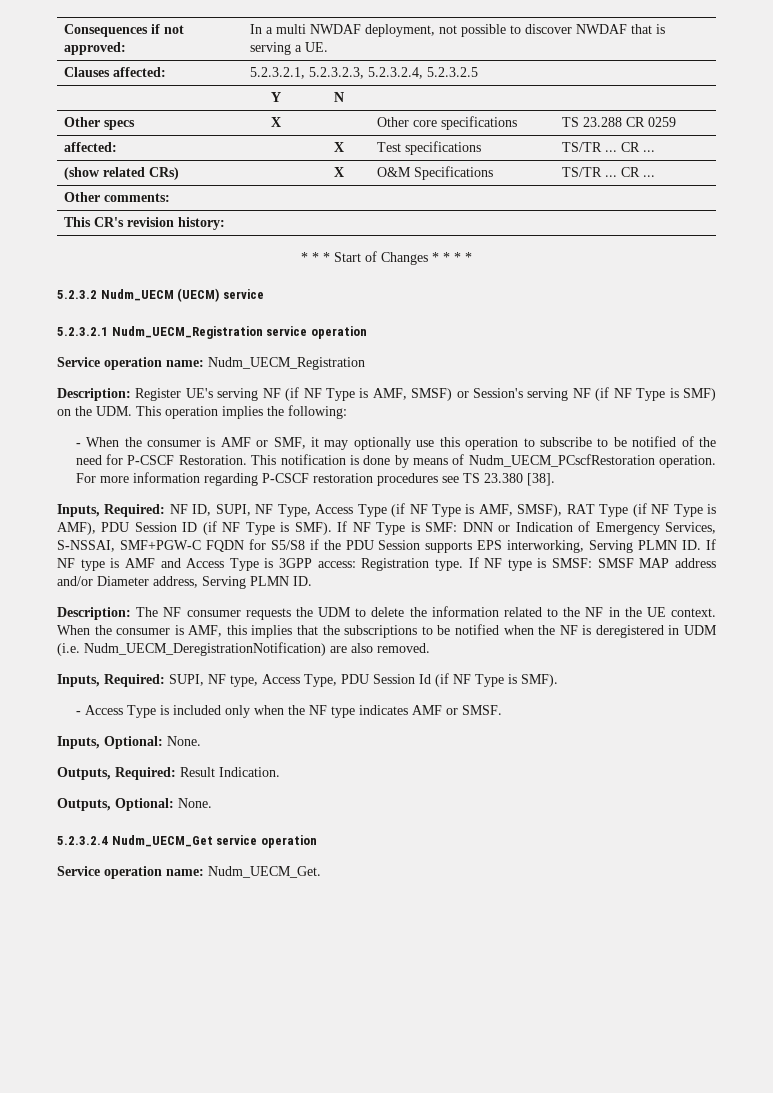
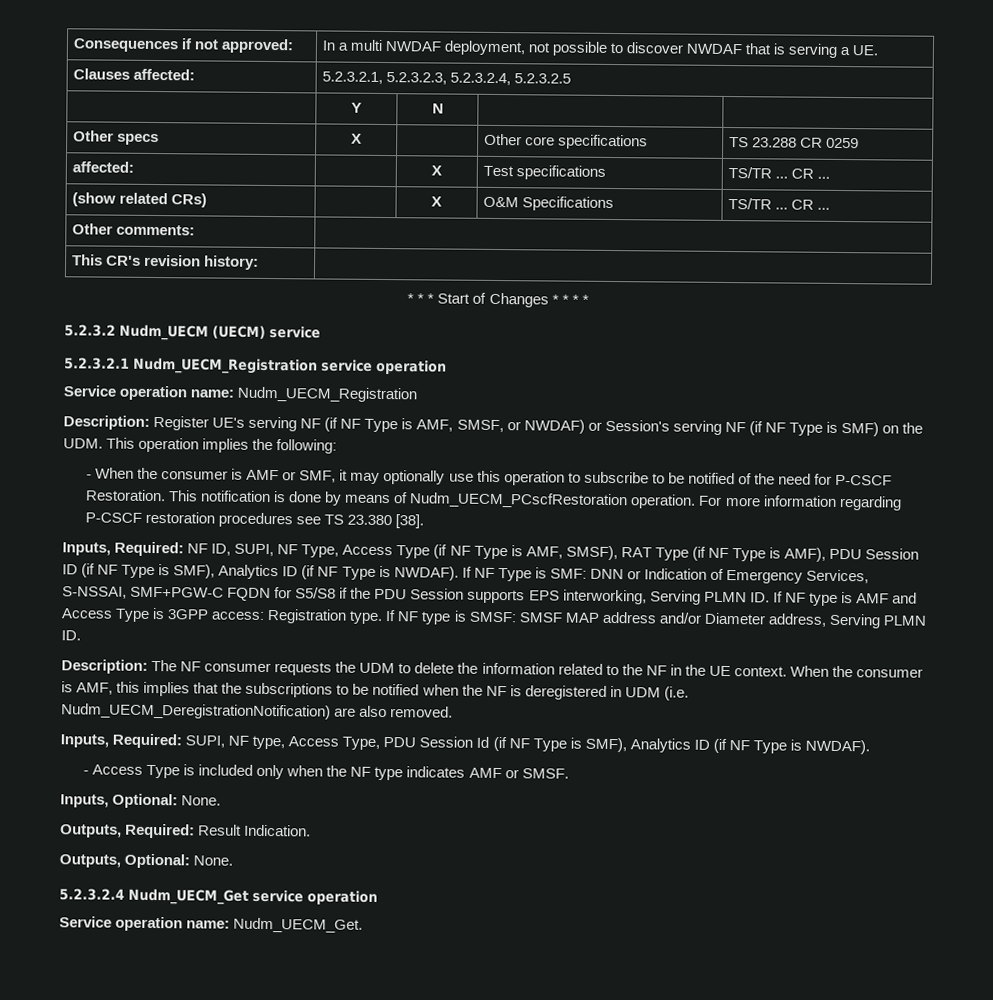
- Description: Register UE's serving NF (if NF Type is AMF, SMSF) or Session's serving NF (if NF Type is SMF) on the UDM. This operation implies the following:
+ Description: Register UE's serving NF (if NF Type is AMF, SMSF, or NWDAF) or Session's serving NF (if NF Type is SMF) on the UDM. This operation implies the following:
- Inputs, Required: NF ID, SUPI, NF Type, Access Type (if NF Type is AMF, SMSF), RAT Type (if NF Type is AMF), PDU Session ID (if NF Type is SMF).
+ Inputs, Required: NF ID, SUPI, NF Type, Access Type (if NF Type is AMF, SMSF), RAT Type (if NF Type is AMF), PDU Session ID (if NF Type is SMF), Analytics ID (if NF Type is NWDAF).
- Inputs, Required: SUPI, NF type, Access Type, PDU Session Id (if NF Type is SMF).
+ Inputs, Required: SUPI, NF type, Access Type, PDU Session Id (if NF Type is SMF), Analytics ID (if NF Type is NWDAF).

